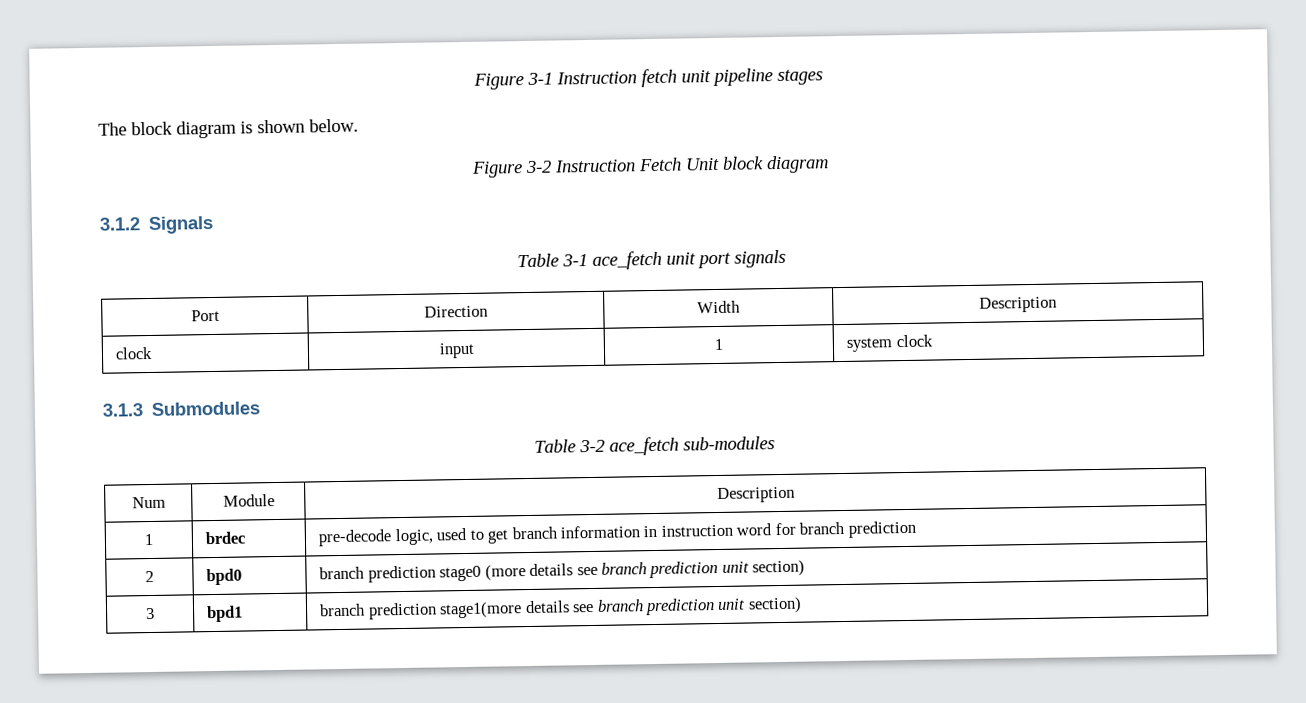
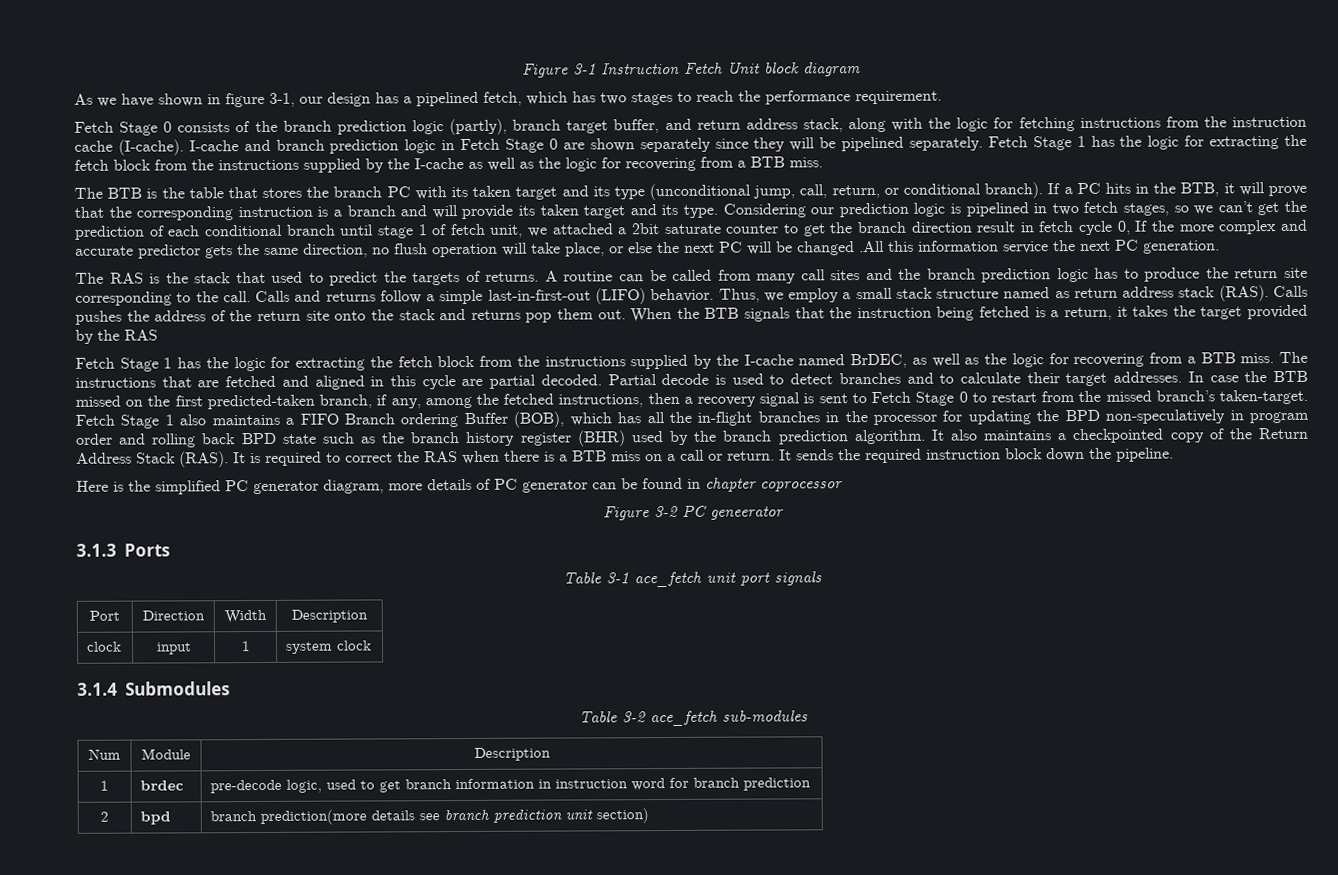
- Figure 3-1 Instruction fetch unit pipeline stages
- The block diagram is shown below.
- Figure 3-2 Instruction Fetch Unit block diagram
- 3.1.2 Signals
+ Figure 3-1 Instruction Fetch Unit block diagram
+ As we have shown in figure 3-1, our design has a pipelined fetch, which has two stages to reach the performance requirement.
+ Fetch Stage 0 consists of the branch prediction logic (partly), branch target buffer, and return address stack, along with the logic for fetching instructions from the instruction cache (I-cache). I-cache and branch prediction logic in Fetch Stage 0 are shown separately since they will be pipelined separately. Fetch Stage 1 has the logic for extracting the fetch block from the instructions supplied by the I-cache as well as the logic for recovering from a BTB miss.
+ The BTB is the table that stores the branch PC with its taken target and its type (unconditional jump, call, return, or conditional branch). If a PC hits in the BTB, it will prove that the corresponding instruction is a branch and will provide its taken target and its type. Considering our prediction logic is pipelined in two fetch stages, so we can’t get the prediction of each conditional branch until stage 1 of fetch unit, we attached a 2bit saturate counter to get the branch direction result in fetch cycle 0, If the more complex and accurate predictor gets the same direction, no flush operation will take place, or else the next PC will be changed .All this information service the next PC generation.
+ The RAS is the stack that used to predict the targets of returns. A routine can be called from many call sites and the branch prediction logic has to produce the return site corresponding to the call. Calls and returns follow a simple last-in-first-out (LIFO) behavior. Thus, we employ a small stack structure named as return address stack (RAS). Calls pushes the address of the return site onto the stack and returns pop them out. When the BTB signals that the instruction being fetched is a return, it takes the target provided by the RAS
+ Fetch Stage 1 has the logic for extracting the fetch block from the instructions supplied by the I-cache named BrDEC, as well as the logic for recovering from a BTB miss. The instructions that are fetched and aligned in this cycle are partial decoded. Partial decode is used to detect branches and to calculate their target addresses. In case the BTB missed on the first predicted-taken branch, if any, among the fetched instructions, then a recovery signal is sent to Fetch Stage 0 to restart from the missed branch’s taken-target. Fetch Stage 1 also maintains a FIFO Branch ordering Buffer (BOB), which has all the in-flight branches in the processor for updating the BPD non-speculatively in program order and rolling back BPD state such as the branch history register (BHR) used by the branch prediction algorithm. It also maintains a checkpointed copy of the Return Address Stack (RAS). It is required to correct the RAS when there is a BTB miss on a call or return. It sends the required instruction block down the pipeline.
+ Here is the simplified PC generator diagram, more details of PC generator can be found in chapter coprocessor
+ Figure 3-2 PC geneerator
+ 3.1.3 Ports
- 3.1.3 Submodules
+ 3.1.4 Submodules
- 2 | bpd0 | branch prediction stage0 (more details see branch prediction unit section)
- 3 | bpd1 | branch prediction stage1(more details see branch prediction unit section)
+ 2 | bpd | branch prediction(more details see branch prediction unit section)

